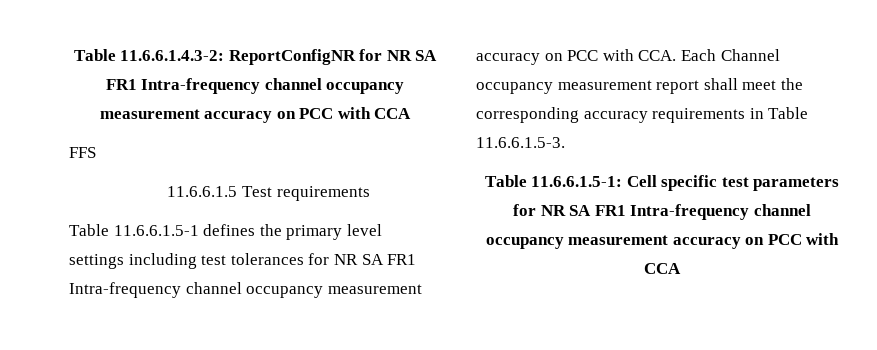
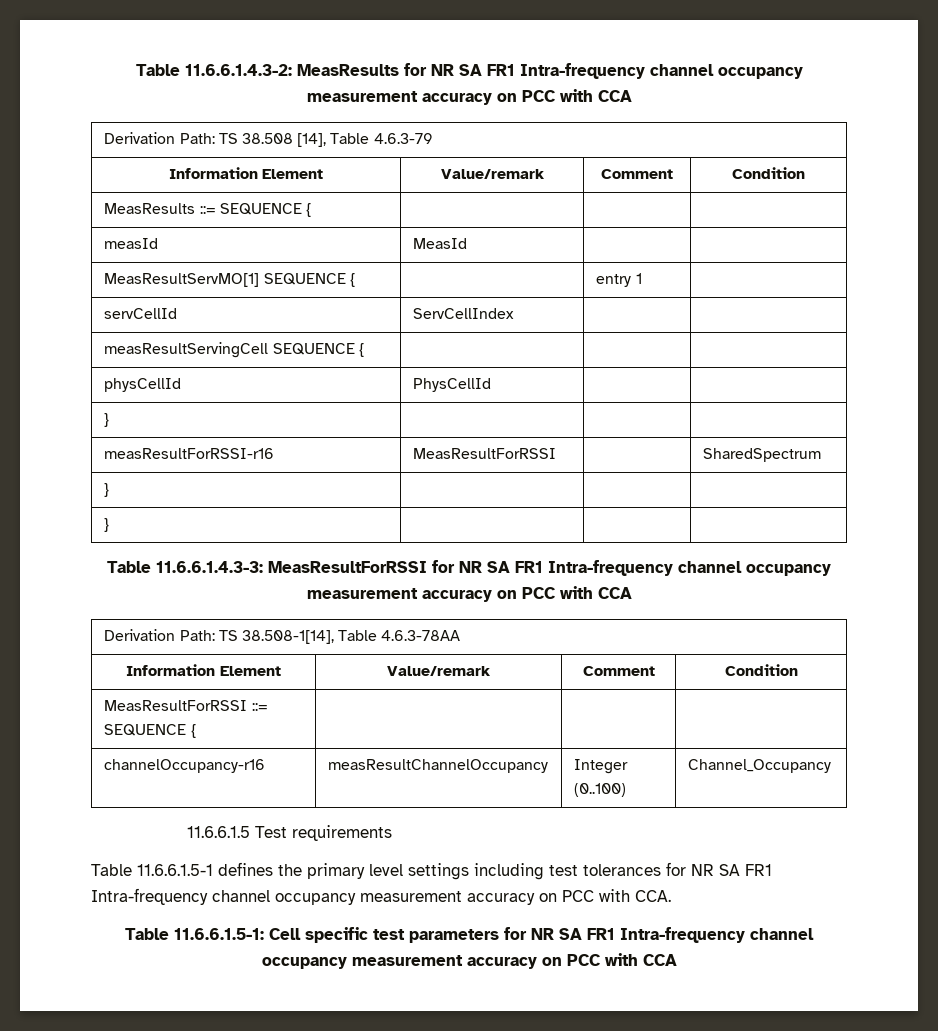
- Table 11.6.6.1.4.3-2: ReportConfigNR for NR SA FR1 Intra-frequency channel occupancy measurement accuracy on PCC with CCA
+ Table 11.6.6.1.4.3-2: MeasResults for NR SA FR1 Intra-frequency channel occupancy measurement accuracy on PCC with CCA
- FFS
+ Derivation Path: TS 38.508 [14], Table 4.6.3-79
+ Information Element | Value/remark | Comment | Condition
+ MeasResults ::= SEQUENCE { | | |
+ measId | MeasId | |
+ MeasResultServMO[1] SEQUENCE { | | entry 1 |
+ servCellId | ServCellIndex | |
+ measResultServingCell SEQUENCE { | | |
+ physCellId | PhysCellId | |
+ } | | |
+ measResultForRSSI-r16 | MeasResultForRSSI | | SharedSpectrum
+ } | | |
+ } | | |
+ Table 11.6.6.1.4.3-3: MeasResultForRSSI for NR SA FR1 Intra-frequency channel occupancy measurement accuracy on PCC with CCA
+ Derivation Path: TS 38.508-1[14], Table 4.6.3-78AA
+ Information Element | Value/remark | Comment | Condition
+ MeasResultForRSSI ::= SEQUENCE { | | |
+ channelOccupancy-r16 | measResultChannelOccupancy | Integer (0..100) | Channel_Occupancy
- Table 11.6.6.1.5-1 defines the primary level settings including test tolerances for NR SA FR1 Intra-frequency channel occupancy measurement accuracy on PCC with CCA. Each Channel occupancy measurement report shall meet the corresponding accuracy requirements in Table 11.6.6.1.5-3.
+ Table 11.6.6.1.5-1 defines the primary level settings including test tolerances for NR SA FR1 Intra-frequency channel occupancy measurement accuracy on PCC with CCA.

